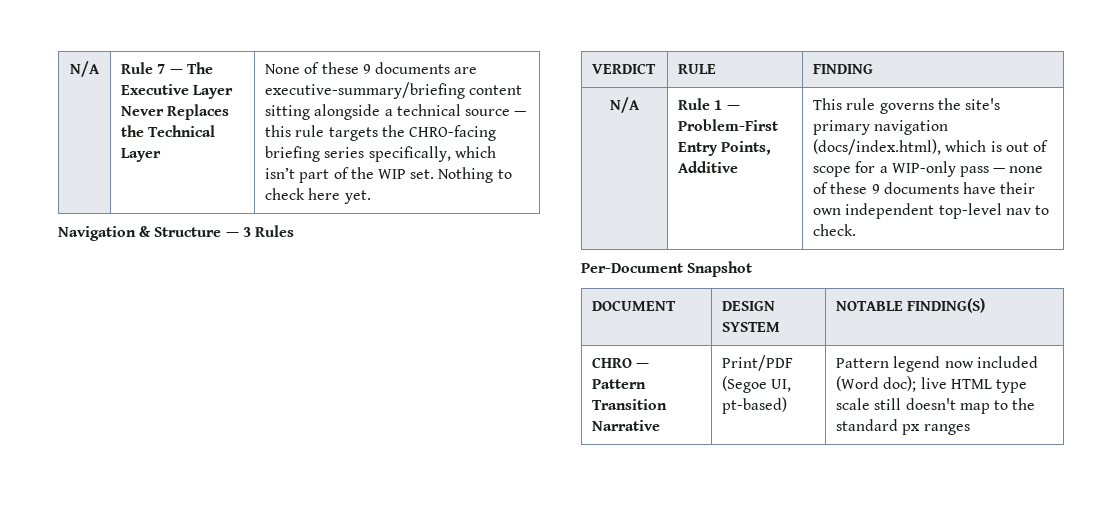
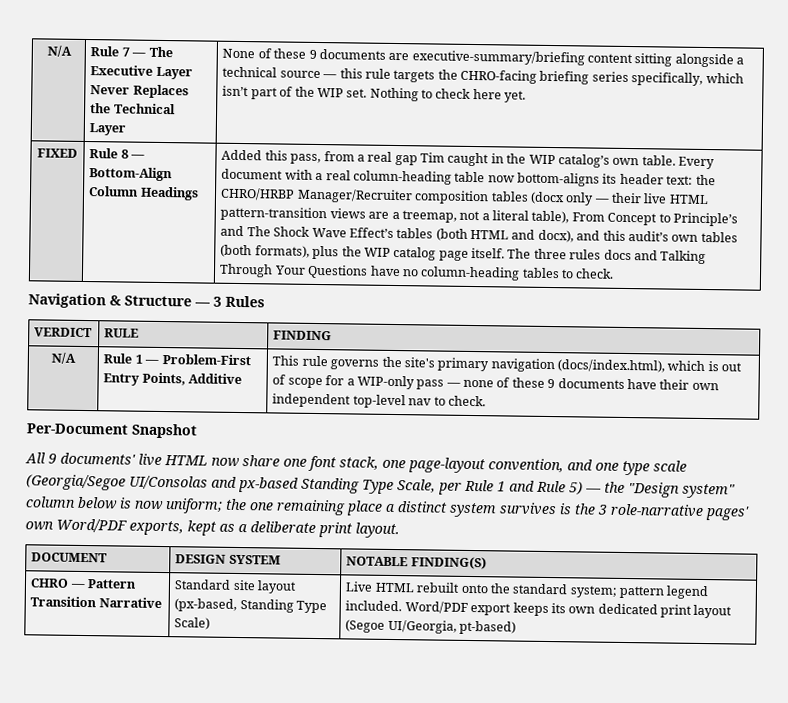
+ FIXED | Rule 8 — Bottom-Align Column Headings | Added this pass, from a real gap Tim caught in the WIP catalog’s own table. Every document with a real column-heading table now bottom-aligns its header text: the CHRO/HRBP Manager/Recruiter composition tables (docx only — their live HTML pattern-transition views are a treemap, not a literal table), From Concept to Principle’s and The Shock Wave Effect’s tables (both HTML and docx), and this audit’s own tables (both formats), plus the WIP catalog page itself. The three rules docs and Talking Through Your Questions have no column-heading tables to check.
+ All 9 documents' live HTML now share one font stack, one page-layout convention, and one type scale (Georgia/Segoe UI/Consolas and px-based Standing Type Scale, per Rule 1 and Rule 5) — the "Design system" column below is now uniform; the one remaining place a distinct system survives is the 3 role-narrative pages' own Word/PDF exports, kept as a deliberate print layout.
- CHRO — Pattern Transition Narrative | Print/PDF (Segoe UI, pt-based) | Pattern legend now included (Word doc); live HTML type scale still doesn't map to the standard px ranges
+ CHRO — Pattern Transition Narrative | Standard site layout (px-based, Standing Type Scale) | Live HTML rebuilt onto the standard system; pattern legend included. Word/PDF export keeps its own dedicated print layout (Segoe UI/Georgia, pt-based)

